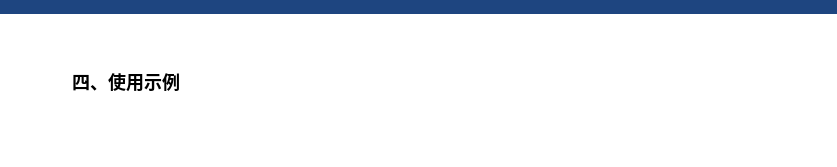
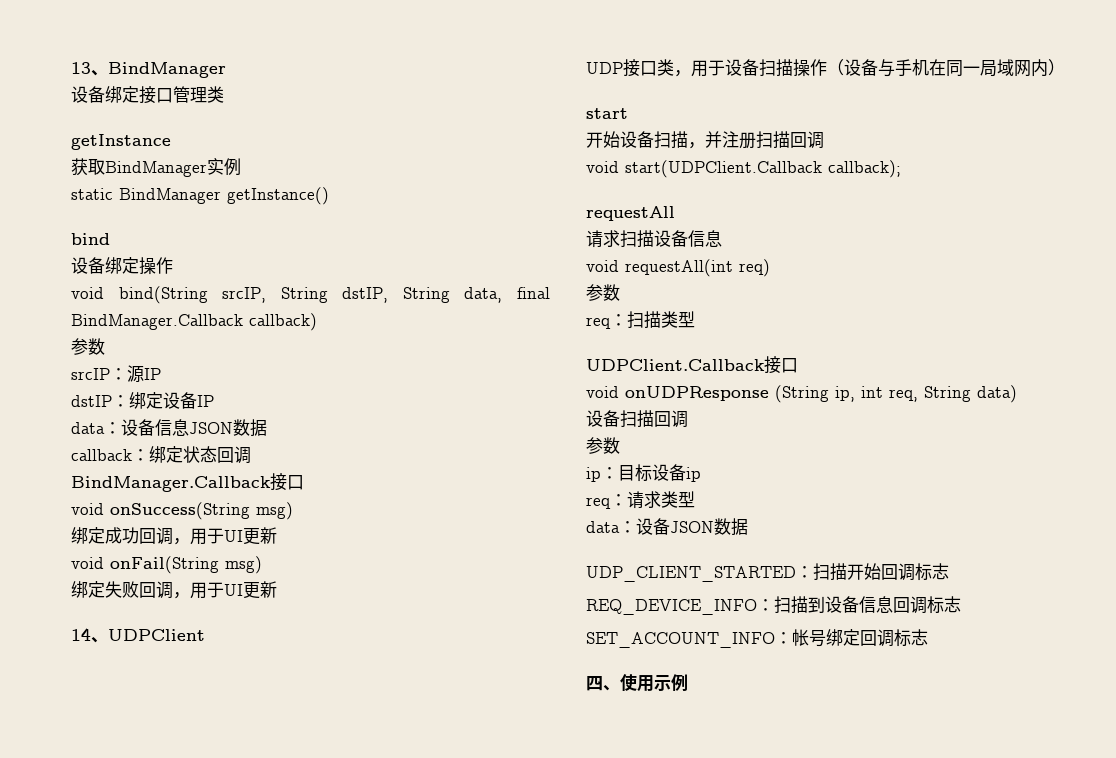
+ 13、BindManager
+ 设备绑定接口管理类
+ getInstance
+ 获取BindManager实例
+ static BindManager getInstance()
+ bind
+ 设备绑定操作
+ void bind(String srcIP, String dstIP, String data, final BindManager.Callback callback)
+ 参数
+ srcIP：源IP
+ dstIP：绑定设备IP
+ data：设备信息JSON数据
+ callback：绑定状态回调
+ BindManager.Callback接口
+ void onSuccess(String msg)
+ 绑定成功回调，用于UI更新
+ void onFail(String msg)
+ 绑定失败回调，用于UI更新
+ 14、UDPClient
+ UDP接口类，用于设备扫描操作（设备与手机在同一局域网内）
+ start
+ 开始设备扫描，并注册扫描回调
+ void start(UDPClient.Callback callback);
+ requestAll
+ 请求扫描设备信息
+ void requestAll(int req)
+ 参数
+ req：扫描类型
+ UDPClient.Callback接口
+ void onUDPResponse (String ip, int req, String data)
+ 设备扫描回调
+ 参数
+ ip：目标设备ip
+ req：请求类型
+ data：设备JSON数据
+ UDP_CLIENT_STARTED：扫描开始回调标志
+ REQ_DEVICE_INFO：扫描到设备信息回调标志
+ SET_ACCOUNT_INFO：帐号绑定回调标志

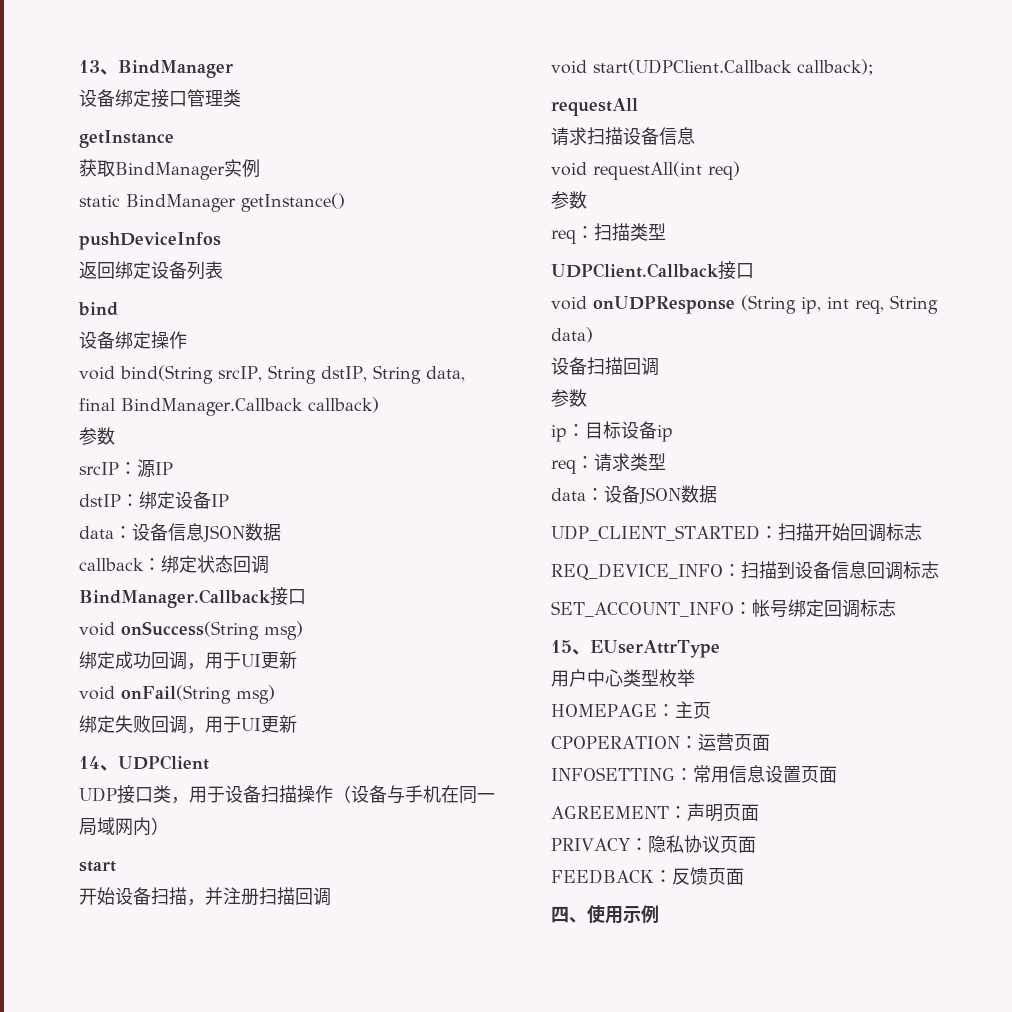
+ pushDeviceInfos
+ 返回绑定设备列表
+ 15、EUserAttrType
+ 用户中心类型枚举
+ HOMEPAGE：主页
+ CPOPERATION：运营页面
+ INFOSETTING：常用信息设置页面
+ AGREEMENT：声明页面
+ PRIVACY：隐私协议页面
+ FEEDBACK：反馈页面

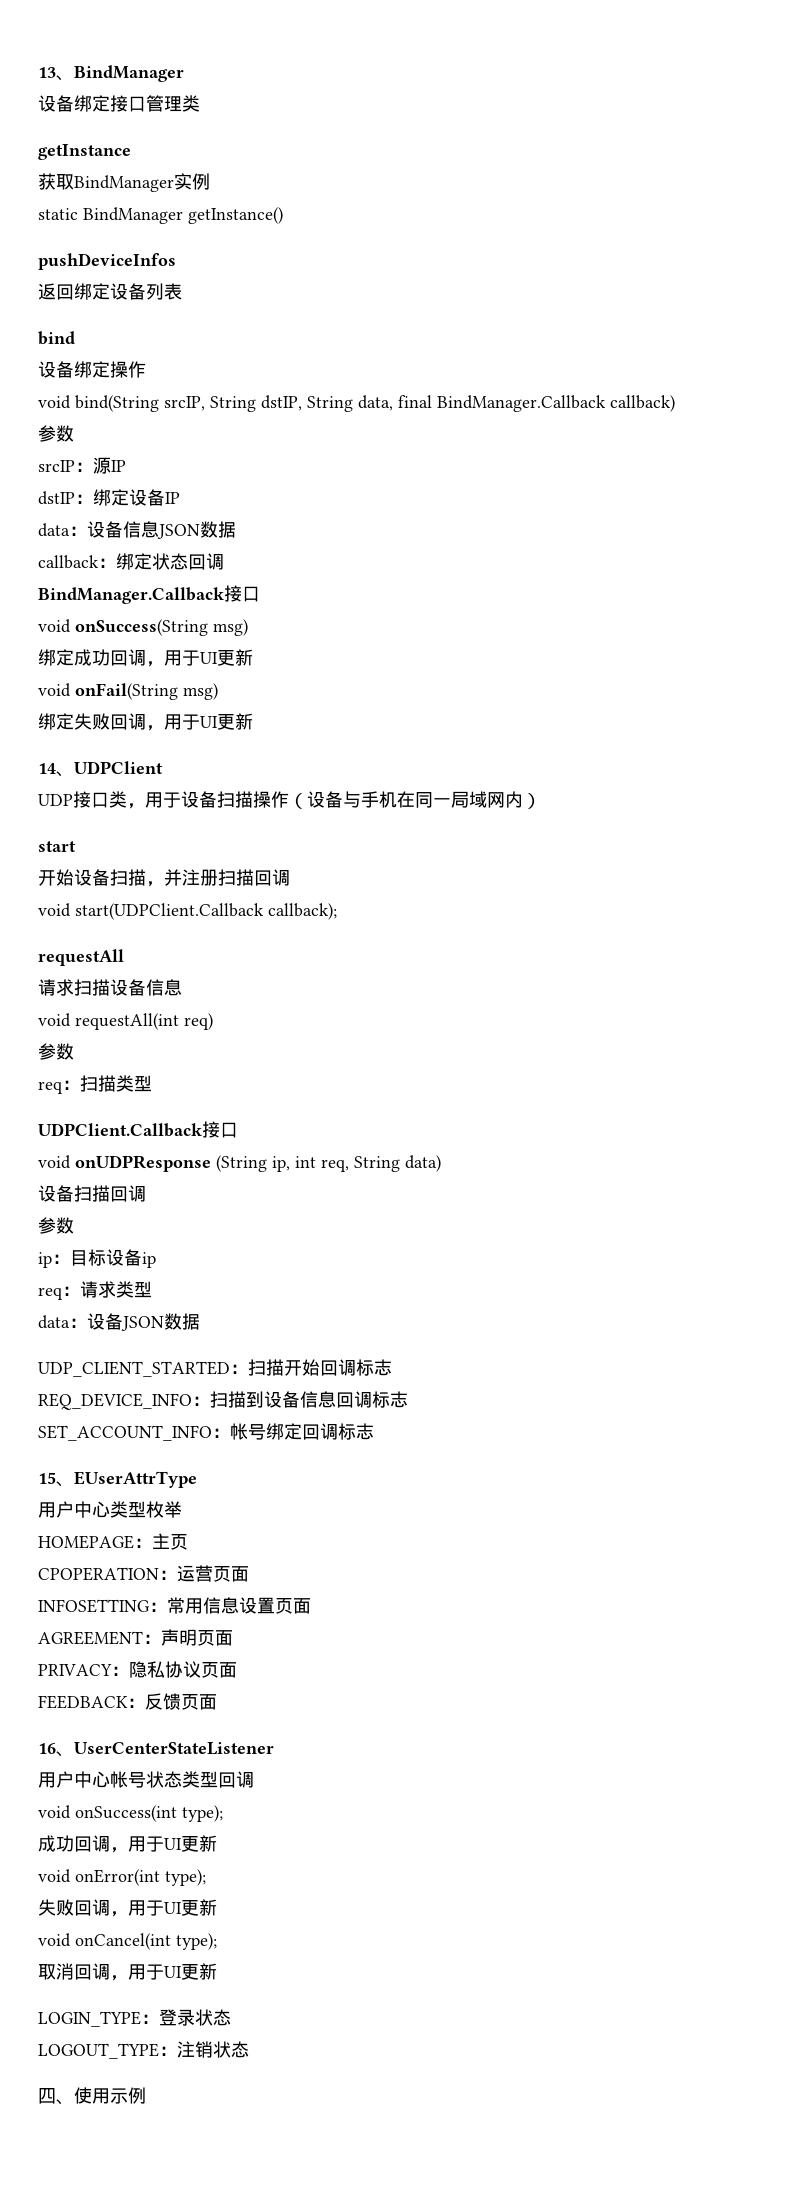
+ 16、UserCenterStateListener
+ 用户中心帐号状态类型回调
+ void onSuccess(int type);
+ 成功回调，用于UI更新
+ void onError(int type);
+ 失败回调，用于UI更新
+ void onCancel(int type);
+ 取消回调，用于UI更新
+ LOGIN_TYPE：登录状态
+ LOGOUT_TYPE：注销状态

